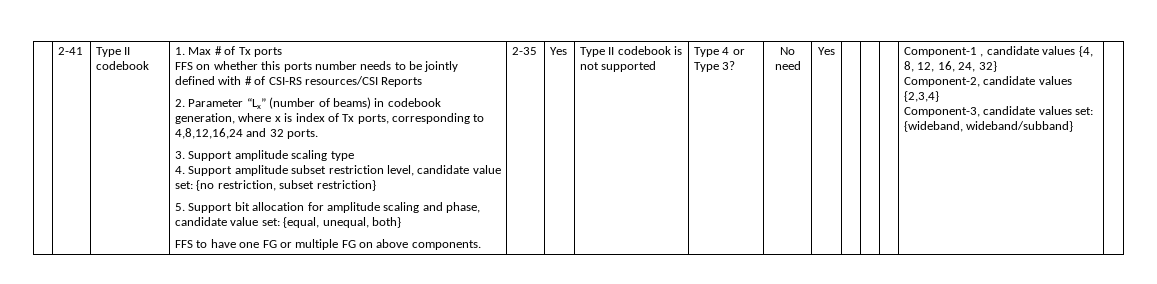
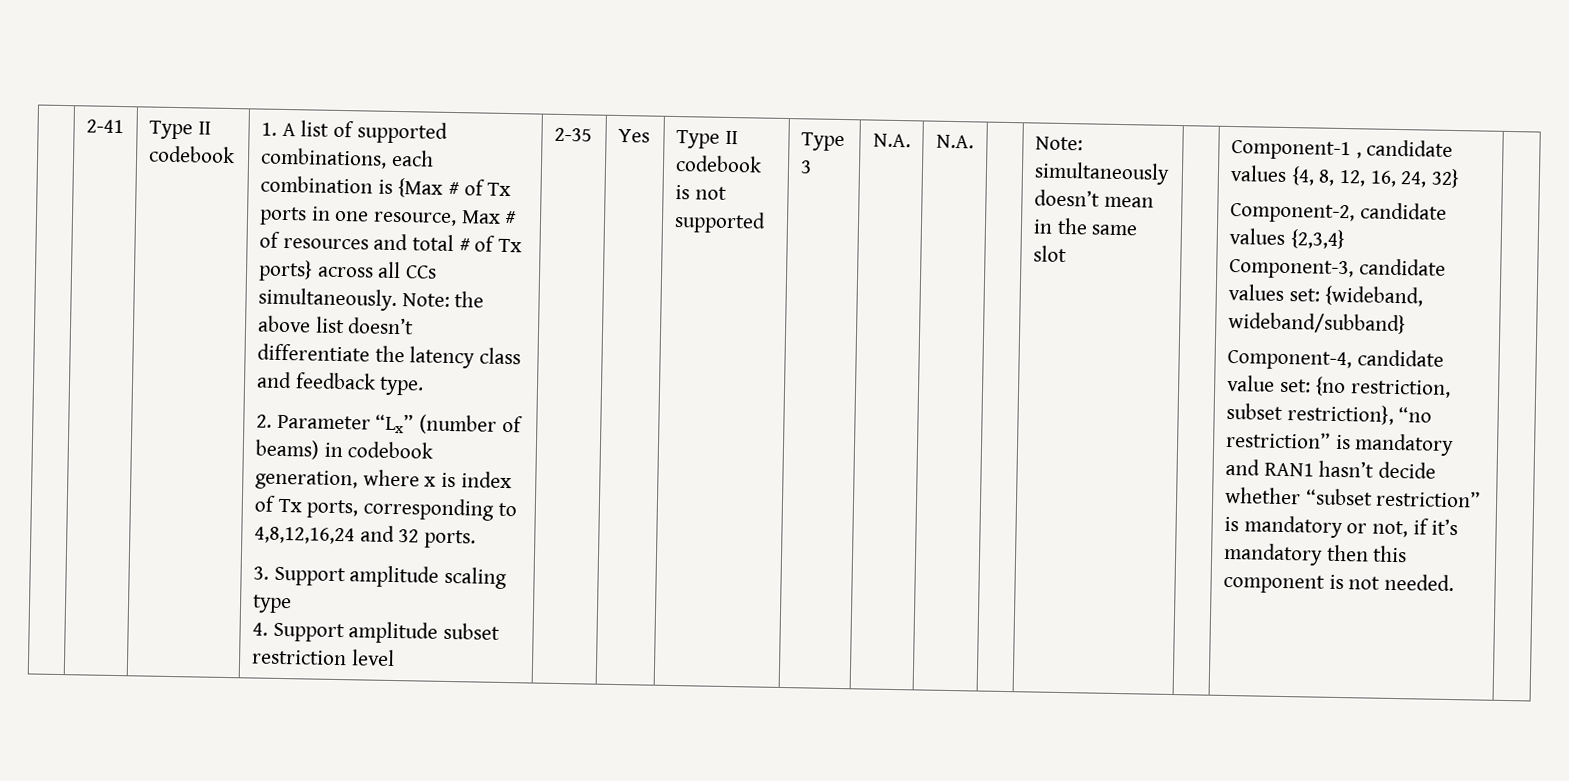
- 1. Max # of Tx ports
- FFS on whether this ports number needs to be jointly defined with # of CSI-RS resources/CSI Reports
+ 1. A list of supported combinations, each combination is {Max # of Tx ports in one resource, Max # of resources and total # of Tx ports} across all CCs simultaneously. Note: the above list doesn’t differentiate the latency class and feedback type.
- 4. Support amplitude subset restriction level, candidate value set: {no restriction, subset restriction}
- 5. Support bit allocation for amplitude scaling and phase, candidate value set: {equal, unequal, both}
- FFS to have one FG or multiple FG on above components.
+ 4. Support amplitude subset restriction level
- Type 4 or Type 3? | No need | Yes
+ Type 3 | N.A. | N.A. | | Note: simultaneously doesn’t mean in the same slot
+ Component-4, candidate value set: {no restriction, subset restriction}, “no restriction” is mandatory and RAN1 hasn’t decide whether “subset restriction” is mandatory or not, if it’s mandatory then this component is not needed.

